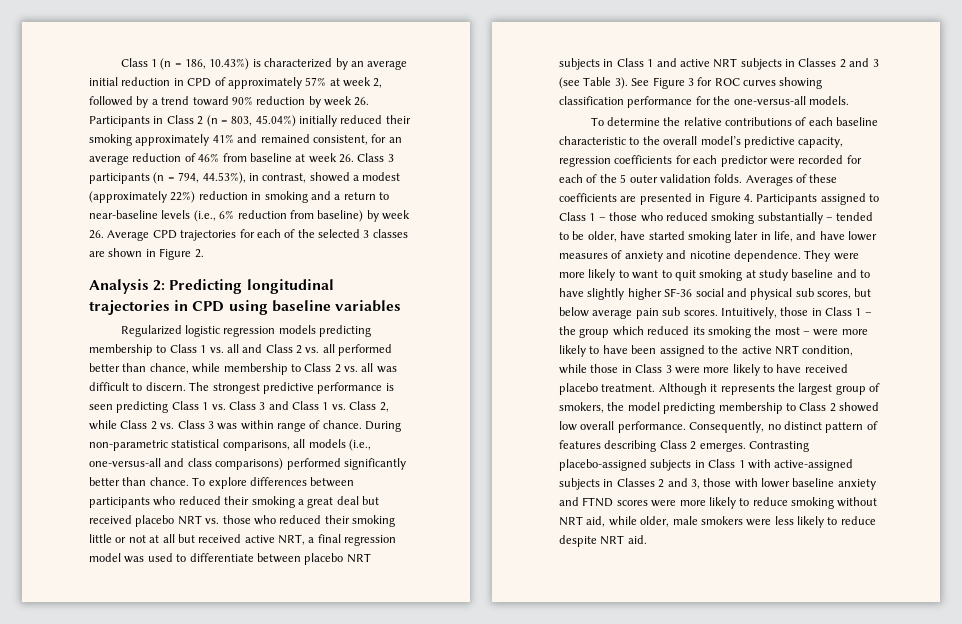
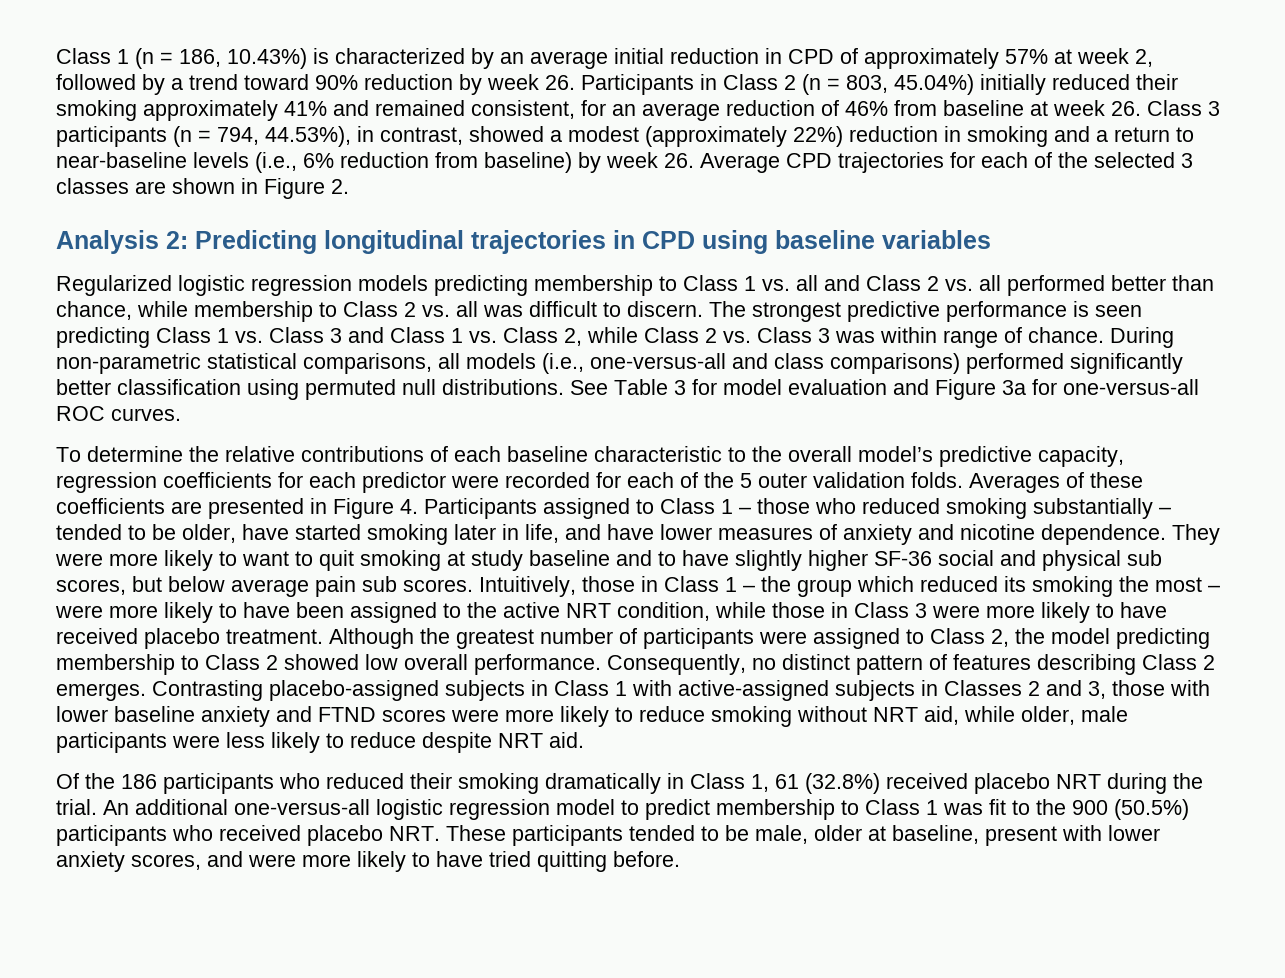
- During non-parametric statistical comparisons, all models (i.e., one-versus-all and class comparisons) performed significantly better than chance. To explore differences between participants who reduced their smoking a great deal but received placebo NRT vs. those who reduced their smoking little or not at all but received active NRT, a final regression model was used to differentiate between placebo NRT subjects in Class 1 and active NRT subjects in Classes 2 and 3 (see Table 3). See Figure 3 for ROC curves showing classification performance for the one-versus-all models.
+ During non-parametric statistical comparisons, all models (i.e., one-versus-all and class comparisons) performed significantly better classification using permuted null distributions. See Table 3 for model evaluation and Figure 3a for one-versus-all ROC curves.
- Although it represents the largest group of smokers, the model predicting membership to Class 2 showed low overall performance.
+ Although the greatest number of participants were assigned to Class 2, the model predicting membership to Class 2 showed low overall performance.
- Contrasting placebo-assigned subjects in Class 1 with active-assigned subjects in Classes 2 and 3, those with lower baseline anxiety and FTND scores were more likely to reduce smoking without NRT aid, while older, male smokers were less likely to reduce despite NRT aid.
+ Contrasting placebo-assigned subjects in Class 1 with active-assigned subjects in Classes 2 and 3, those with lower baseline anxiety and FTND scores were more likely to reduce smoking without NRT aid, while older, male participants were less likely to reduce despite NRT aid.
+ Of the 186 participants who reduced their smoking dramatically in Class 1, 61 (32.8%) received placebo NRT during the trial. An additional one-versus-all logistic regression model to predict membership to Class 1 was fit to the 900 (50.5%) participants who received placebo NRT. These participants tended to be male, older at baseline, present with lower anxiety scores, and were more likely to have tried quitting before.

